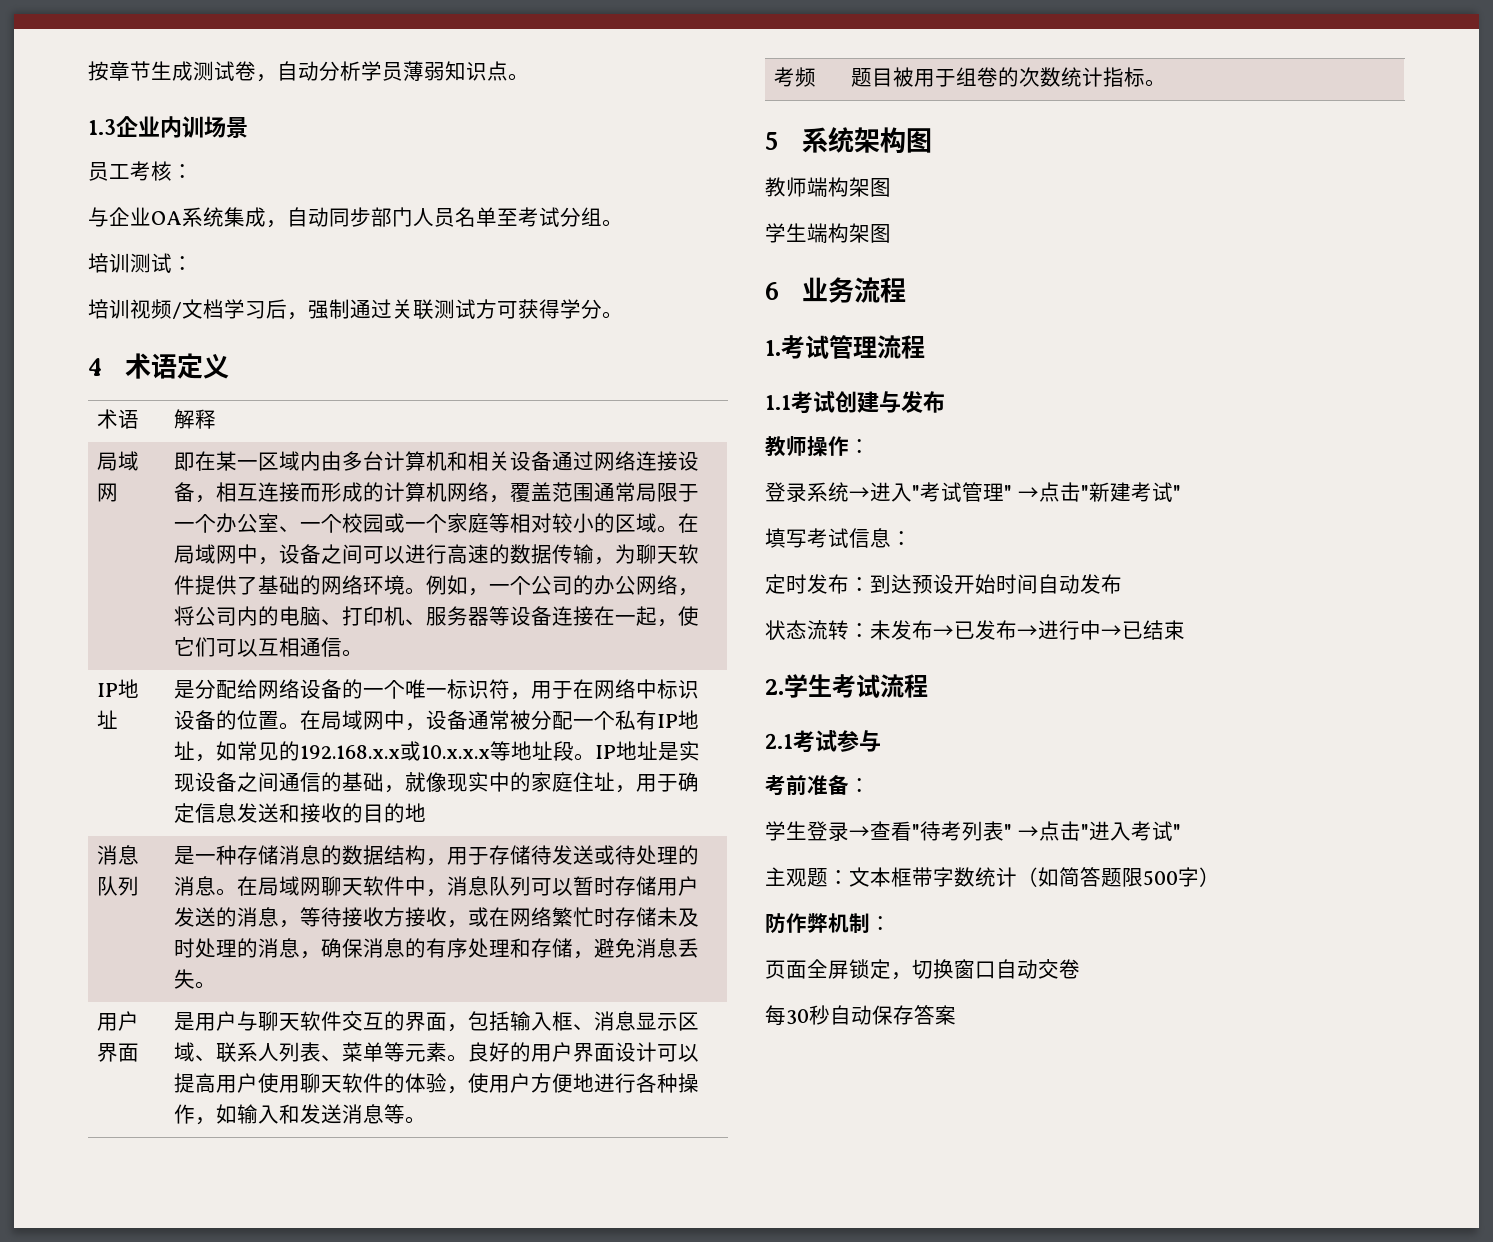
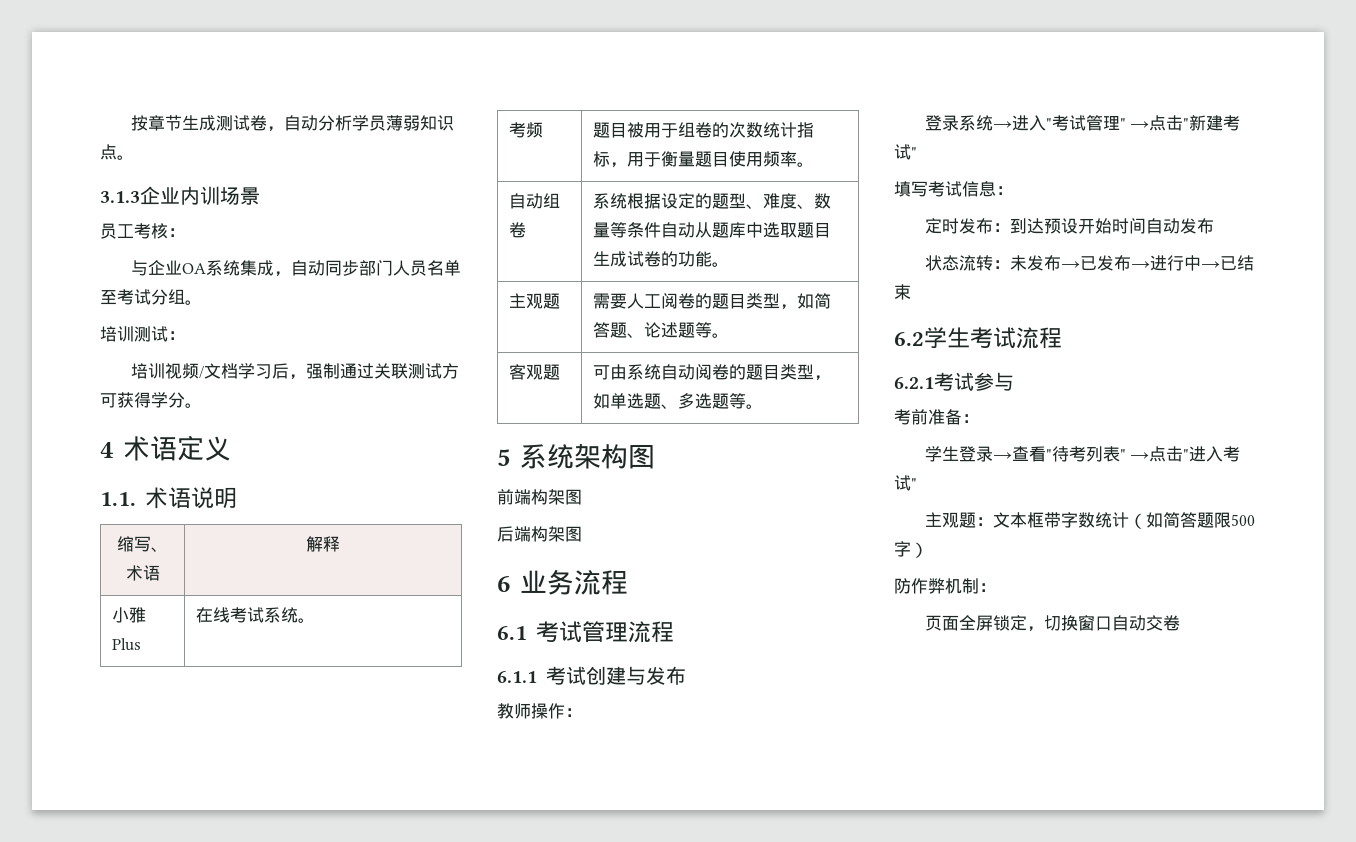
- 1.3企业内训场景
+ 3.1.3企业内训场景
- 术语 | 解释
- 局域网 | 即在某一区域内由多台计算机和相关设备通过网络连接设备，相互连接而形成的计算机网络，覆盖范围通常局限于一个办公室、一个校园或一个家庭等相对较小的区域。在局域网中，设备之间可以进行高速的数据传输，为聊天软件提供了基础的网络环境。例如，一个公司的办公网络，将公司内的电脑、打印机、服务器等设备连接在一起，使它们可以互相通信。
- IP地址 | 是分配给网络设备的一个唯一标识符，用于在网络中标识设备的位置。在局域网中，设备通常被分配一个私有IP地址，如常见的192.168.x.x或10.x.x.x等地址段。IP地址是实现设备之间通信的基础，就像现实中的家庭住址，用于确定信息发送和接收的目的地
- 消息队列 | 是一种存储消息的数据结构，用于存储待发送或待处理的消息。在局域网聊天软件中，消息队列可以暂时存储用户发送的消息，等待接收方接收，或在网络繁忙时存储未及时处理的消息，确保消息的有序处理和存储，避免消息丢失。
- 用户界面 | 是用户与聊天软件交互的界面，包括输入框、消息显示区域、联系人列表、菜单等元素。良好的用户界面设计可以提高用户使用聊天软件的体验，使用户方便地进行各种操作，如输入和发送消息等。
+ 1.1.术语说明
+ 缩写、术语 | 解释
+ 小雅Plus | 在线考试系统。
- 考频 | 题目被用于组卷的次数统计指标。
+ 考频 | 题目被用于组卷的次数统计指标，用于衡量题目使用频率。
+ 自动组卷 | 系统根据设定的题型、难度、数量等条件自动从题库中选取题目生成试卷的功能。
+ 主观题 | 需要人工阅卷的题目类型，如简答题、论述题等。
+ 客观题 | 可由系统自动阅卷的题目类型，如单选题、多选题等。
- 教师端构架图
- 学生端构架图
+ 前端构架图
+ 后端构架图
- 1.考试管理流程
+ 6.1考试管理流程
- 1.1考试创建与发布
+ 6.1.1考试创建与发布
- 2.学生考试流程
+ 6.2学生考试流程
- 2.1考试参与
+ 6.2.1考试参与
- 每30秒自动保存答案

